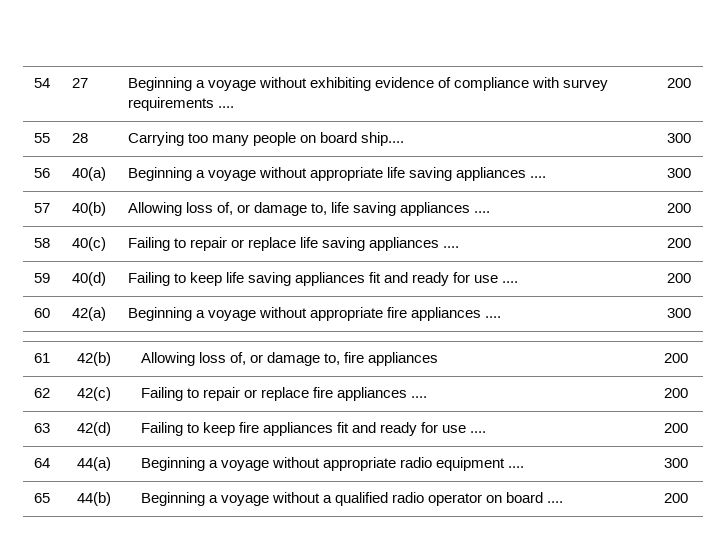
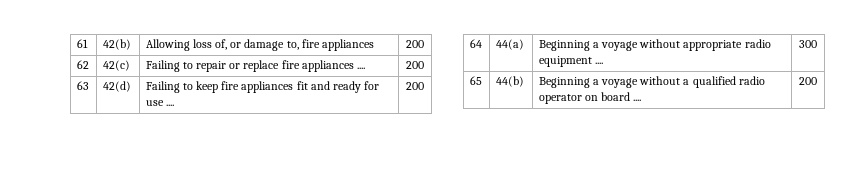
- 54 | 27 | Beginning a voyage without exhibiting evidence of compliance with survey requirements .... | 200
- 55 | 28 | Carrying too many people on board ship.... | 300
- 56 | 40(a) | Beginning a voyage without appropriate life saving appliances .... | 300
- 57 | 40(b) | Allowing loss of, or damage to, life saving appliances .... | 200
- 58 | 40(c) | Failing to repair or replace life saving appliances .... | 200
- 59 | 40(d) | Failing to keep life saving appliances fit and ready for use .... | 200
- 60 | 42(a) | Beginning a voyage without appropriate fire appliances .... | 300

